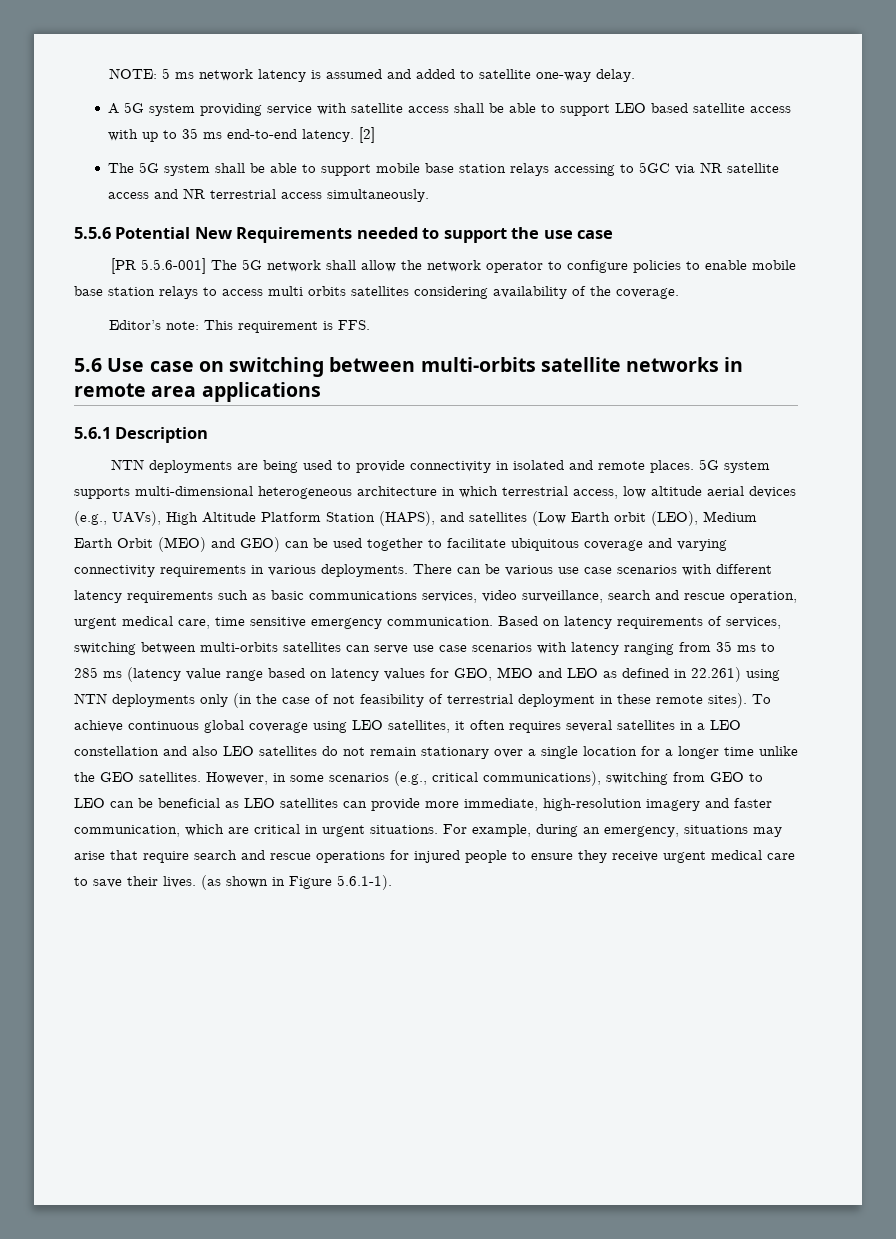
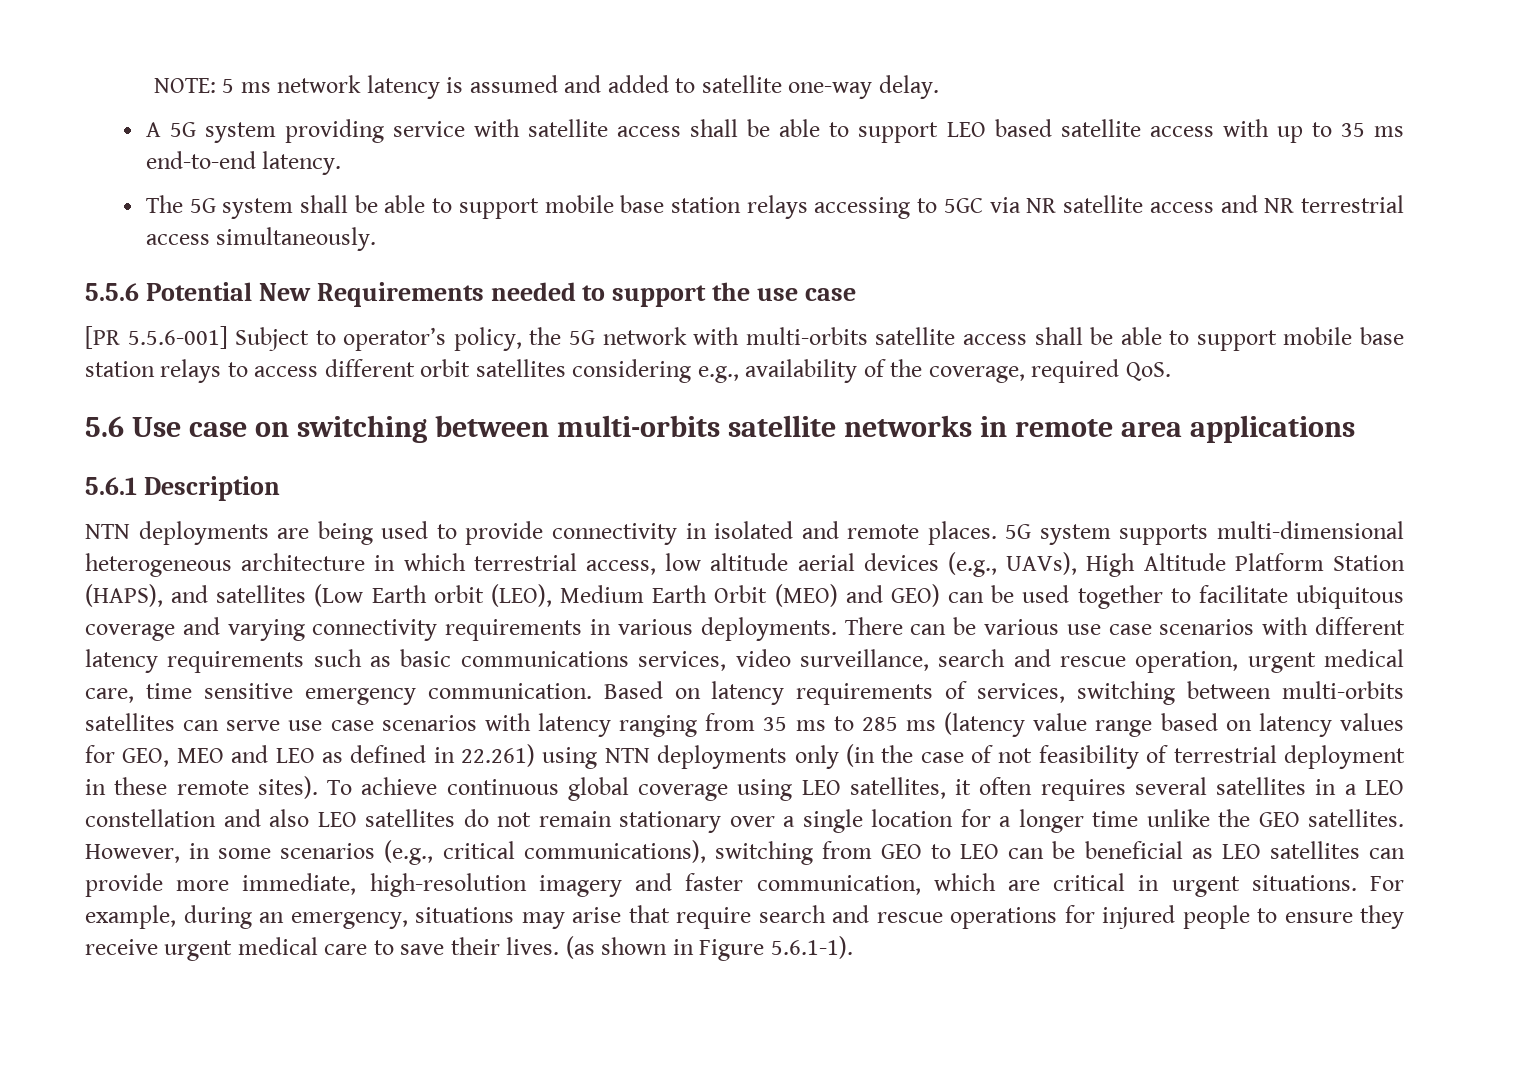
- [2]
- [PR 5.5.6-001] The 5G network shall allow the network operator to configure policies to enable mobile base station relays to access multi orbits satellites considering availability of the coverage.
- Editor’s note: This requirement is FFS.
+ [PR 5.5.6-001] Subject to operator’s policy, the 5G network with multi-orbits satellite access shall be able to support mobile base station relays to access different orbit satellites considering e.g., availability of the coverage, required QoS.

